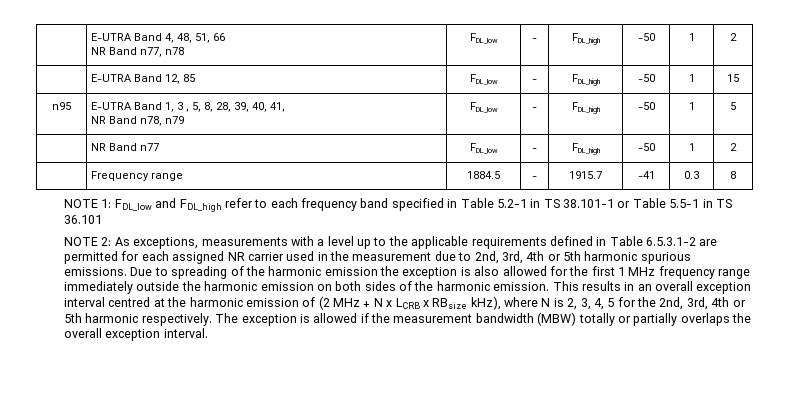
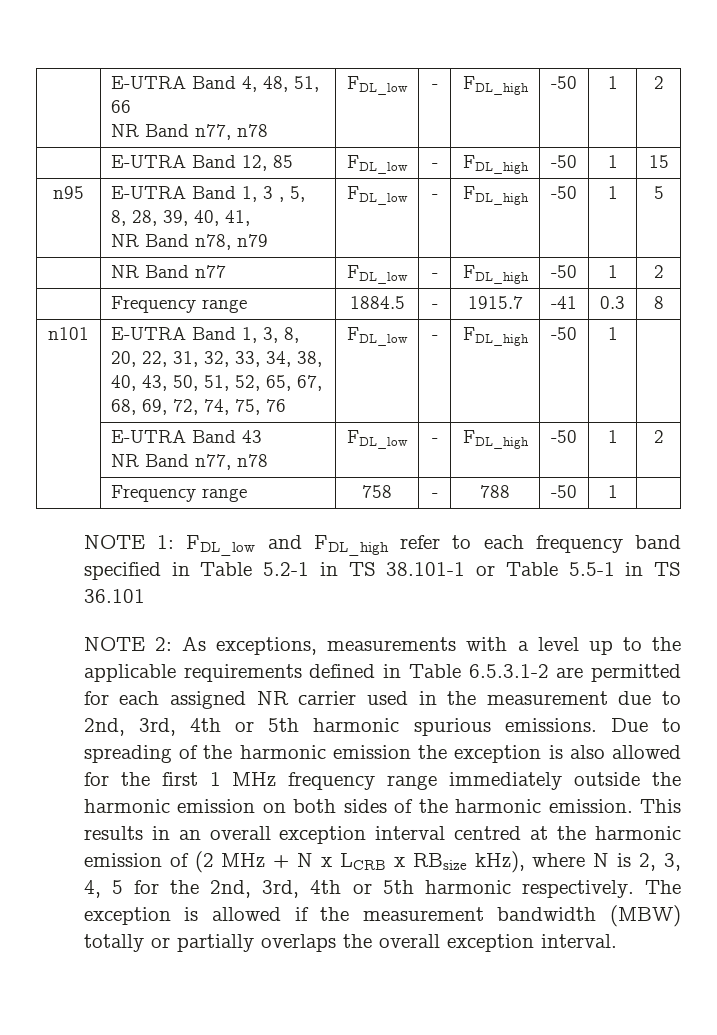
+ n101 | E-UTRA Band 1, 3, 8, 20, 22, 31, 32, 33, 34, 38, 40, 43, 50, 51, 52, 65, 67, 68, 69, 72, 74, 75, 76 | FDL_low | - | FDL_high | -50 | 1 |
+ | E-UTRA Band 43
+ NR Band n77, n78 | FDL_low | - | FDL_high | -50 | 1 | 2
+ | Frequency range | 758 | - | 788 | -50 | 1 |

